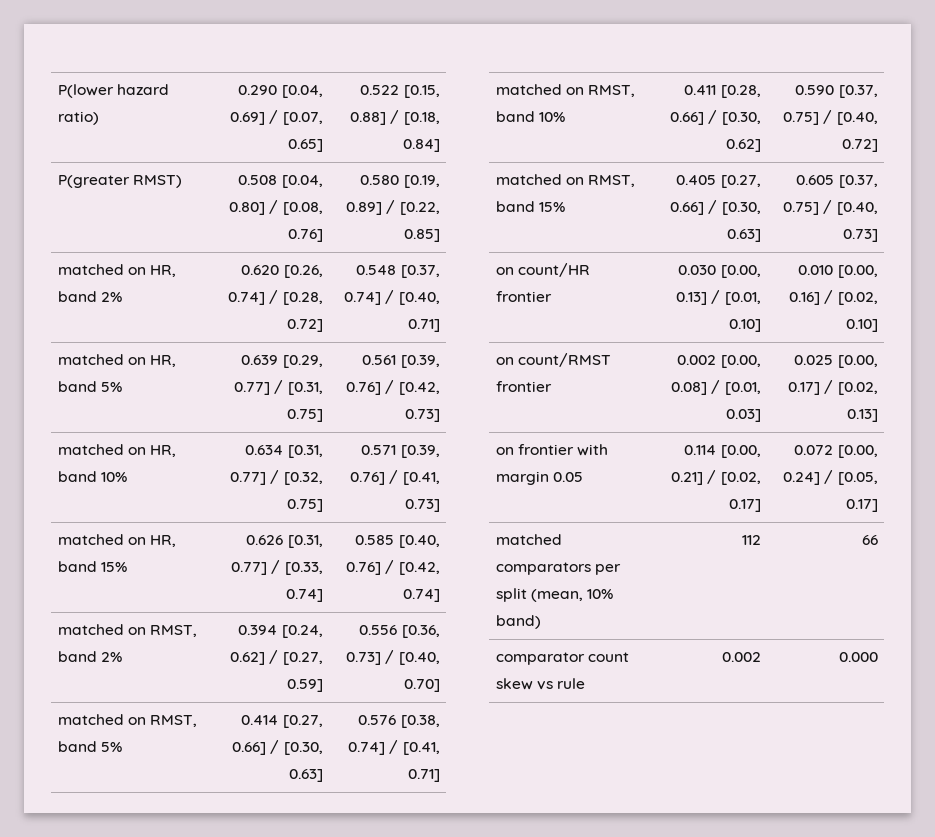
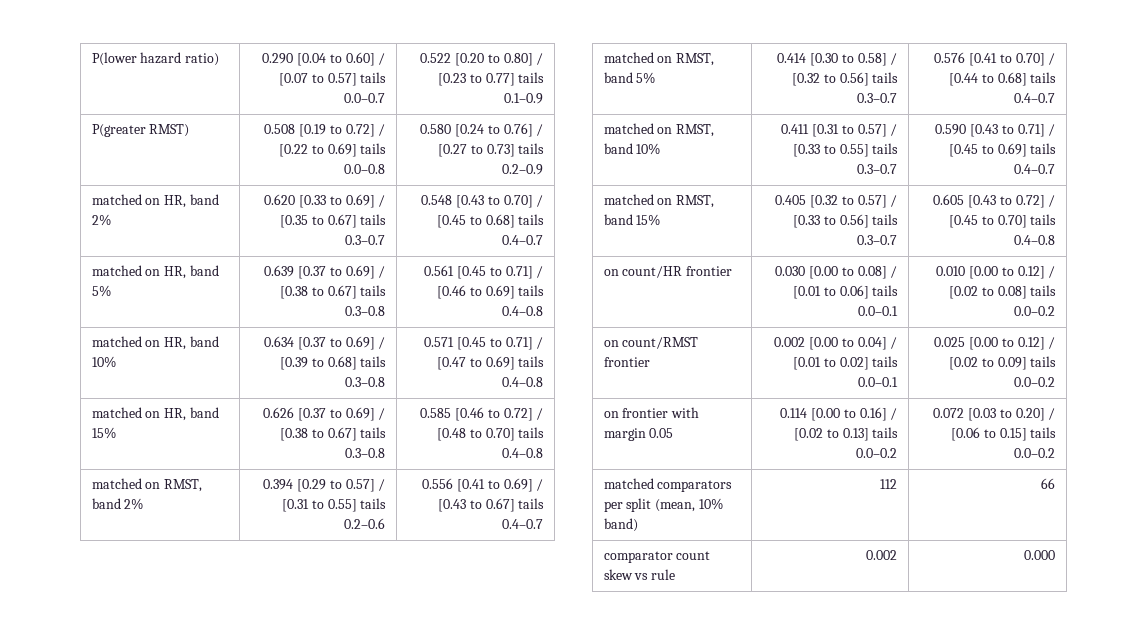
- P(lower hazard ratio) | 0.290 [0.04, 0.69] / [0.07, 0.65] | 0.522 [0.15, 0.88] / [0.18, 0.84]
- P(greater RMST) | 0.508 [0.04, 0.80] / [0.08, 0.76] | 0.580 [0.19, 0.89] / [0.22, 0.85]
+ P(lower hazard ratio) | 0.290 [0.04 to 0.60] / [0.07 to 0.57] tails 0.0–0.7 | 0.522 [0.20 to 0.80] / [0.23 to 0.77] tails 0.1–0.9
+ P(greater RMST) | 0.508 [0.19 to 0.72] / [0.22 to 0.69] tails 0.0–0.8 | 0.580 [0.24 to 0.76] / [0.27 to 0.73] tails 0.2–0.9
- matched on HR, band 2% | 0.620 [0.26, 0.74] / [0.28, 0.72] | 0.548 [0.37, 0.74] / [0.40, 0.71]
+ matched on HR, band 2% | 0.620 [0.33 to 0.69] / [0.35 to 0.67] tails 0.3–0.7 | 0.548 [0.43 to 0.70] / [0.45 to 0.68] tails 0.4–0.7
- matched on HR, band 5% | 0.639 [0.29, 0.77] / [0.31, 0.75] | 0.561 [0.39, 0.76] / [0.42, 0.73]
+ matched on HR, band 5% | 0.639 [0.37 to 0.69] / [0.38 to 0.67] tails 0.3–0.8 | 0.561 [0.45 to 0.71] / [0.46 to 0.69] tails 0.4–0.8
- matched on HR, band 10% | 0.634 [0.31, 0.77] / [0.32, 0.75] | 0.571 [0.39, 0.76] / [0.41, 0.73]
+ matched on HR, band 10% | 0.634 [0.37 to 0.69] / [0.39 to 0.68] tails 0.3–0.8 | 0.571 [0.45 to 0.71] / [0.47 to 0.69] tails 0.4–0.8
- matched on HR, band 15% | 0.626 [0.31, 0.77] / [0.33, 0.74] | 0.585 [0.40, 0.76] / [0.42, 0.74]
+ matched on HR, band 15% | 0.626 [0.37 to 0.69] / [0.38 to 0.67] tails 0.3–0.8 | 0.585 [0.46 to 0.72] / [0.48 to 0.70] tails 0.4–0.8
- matched on RMST, band 2% | 0.394 [0.24, 0.62] / [0.27, 0.59] | 0.556 [0.36, 0.73] / [0.40, 0.70]
+ matched on RMST, band 2% | 0.394 [0.29 to 0.57] / [0.31 to 0.55] tails 0.2–0.6 | 0.556 [0.41 to 0.69] / [0.43 to 0.67] tails 0.4–0.7
- matched on RMST, band 5% | 0.414 [0.27, 0.66] / [0.30, 0.63] | 0.576 [0.38, 0.74] / [0.41, 0.71]
+ matched on RMST, band 5% | 0.414 [0.30 to 0.58] / [0.32 to 0.56] tails 0.3–0.7 | 0.576 [0.41 to 0.70] / [0.44 to 0.68] tails 0.4–0.7
- matched on RMST, band 10% | 0.411 [0.28, 0.66] / [0.30, 0.62] | 0.590 [0.37, 0.75] / [0.40, 0.72]
+ matched on RMST, band 10% | 0.411 [0.31 to 0.57] / [0.33 to 0.55] tails 0.3–0.7 | 0.590 [0.43 to 0.71] / [0.45 to 0.69] tails 0.4–0.7
- matched on RMST, band 15% | 0.405 [0.27, 0.66] / [0.30, 0.63] | 0.605 [0.37, 0.75] / [0.40, 0.73]
- on count/HR frontier | 0.030 [0.00, 0.13] / [0.01, 0.10] | 0.010 [0.00, 0.16] / [0.02, 0.10]
- on count/RMST frontier | 0.002 [0.00, 0.08] / [0.01, 0.03] | 0.025 [0.00, 0.17] / [0.02, 0.13]
+ matched on RMST, band 15% | 0.405 [0.32 to 0.57] / [0.33 to 0.56] tails 0.3–0.7 | 0.605 [0.43 to 0.72] / [0.45 to 0.70] tails 0.4–0.8
+ on count/HR frontier | 0.030 [0.00 to 0.08] / [0.01 to 0.06] tails 0.0–0.1 | 0.010 [0.00 to 0.12] / [0.02 to 0.08] tails 0.0–0.2
+ on count/RMST frontier | 0.002 [0.00 to 0.04] / [0.01 to 0.02] tails 0.0–0.1 | 0.025 [0.00 to 0.12] / [0.02 to 0.09] tails 0.0–0.2
- on frontier with margin 0.05 | 0.114 [0.00, 0.21] / [0.02, 0.17] | 0.072 [0.00, 0.24] / [0.05, 0.17]
+ on frontier with margin 0.05 | 0.114 [0.00 to 0.16] / [0.02 to 0.13] tails 0.0–0.2 | 0.072 [0.03 to 0.20] / [0.06 to 0.15] tails 0.0–0.2

